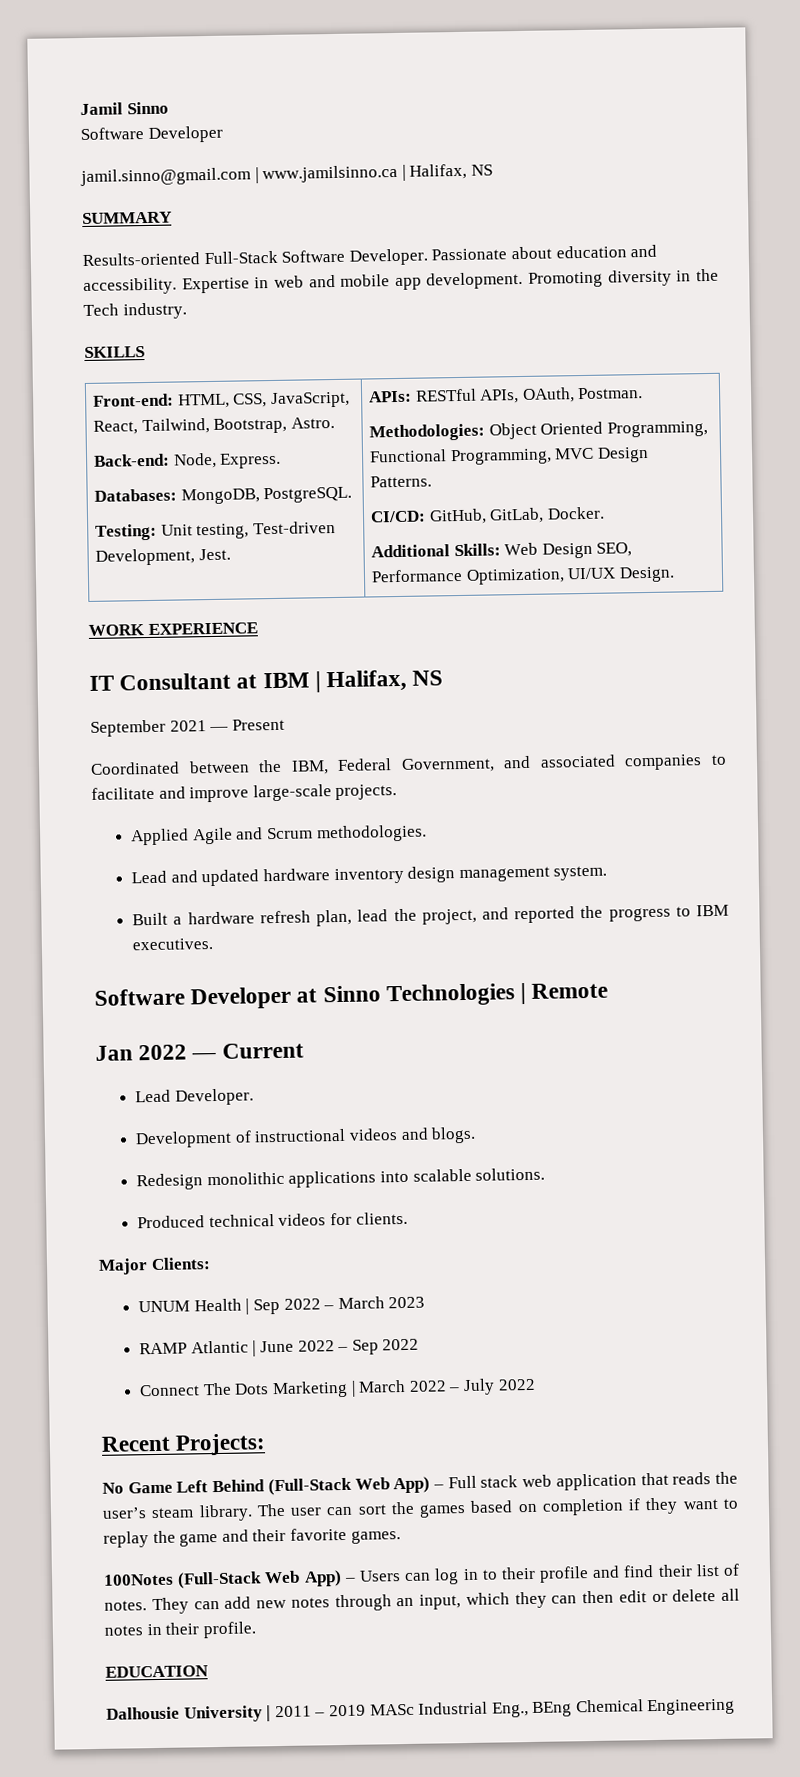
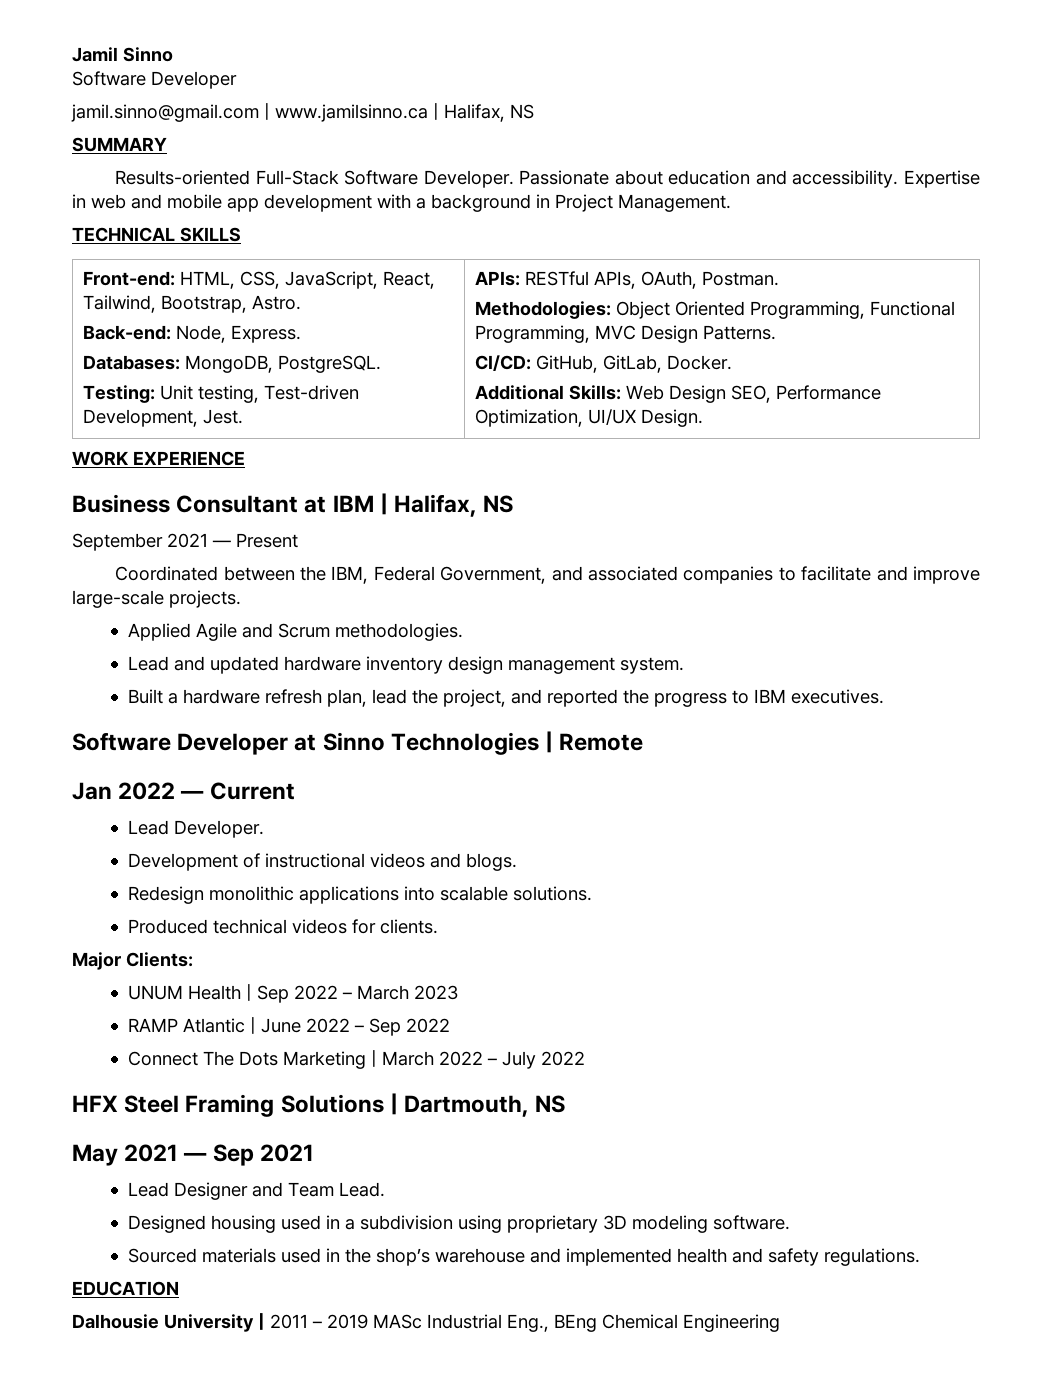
- Expertise in web and mobile app development. Promoting diversity in the Tech industry.
- SKILLS
+ Expertise in web and mobile app development with a background in Project Management.
+ TECHNICAL SKILLS
- IT Consultant at IBM | Halifax, NS
+ Business Consultant at IBM | Halifax, NS
- Recent Projects:
- No Game Left Behind (Full-Stack Web App) – Full stack web application that reads the user’s steam library. The user can sort the games based on completion if they want to replay the game and their favorite games.
- 100Notes (Full-Stack Web App) – Users can log in to their profile and find their list of notes. They can add new notes through an input, which they can then edit or delete all notes in their profile.
+ HFX Steel Framing Solutions | Dartmouth, NS
+ May 2021 — Sep 2021
+ Lead Designer and Team Lead.
+ Designed housing used in a subdivision using proprietary 3D modeling software.
+ Sourced materials used in the shop’s warehouse and implemented health and safety regulations.

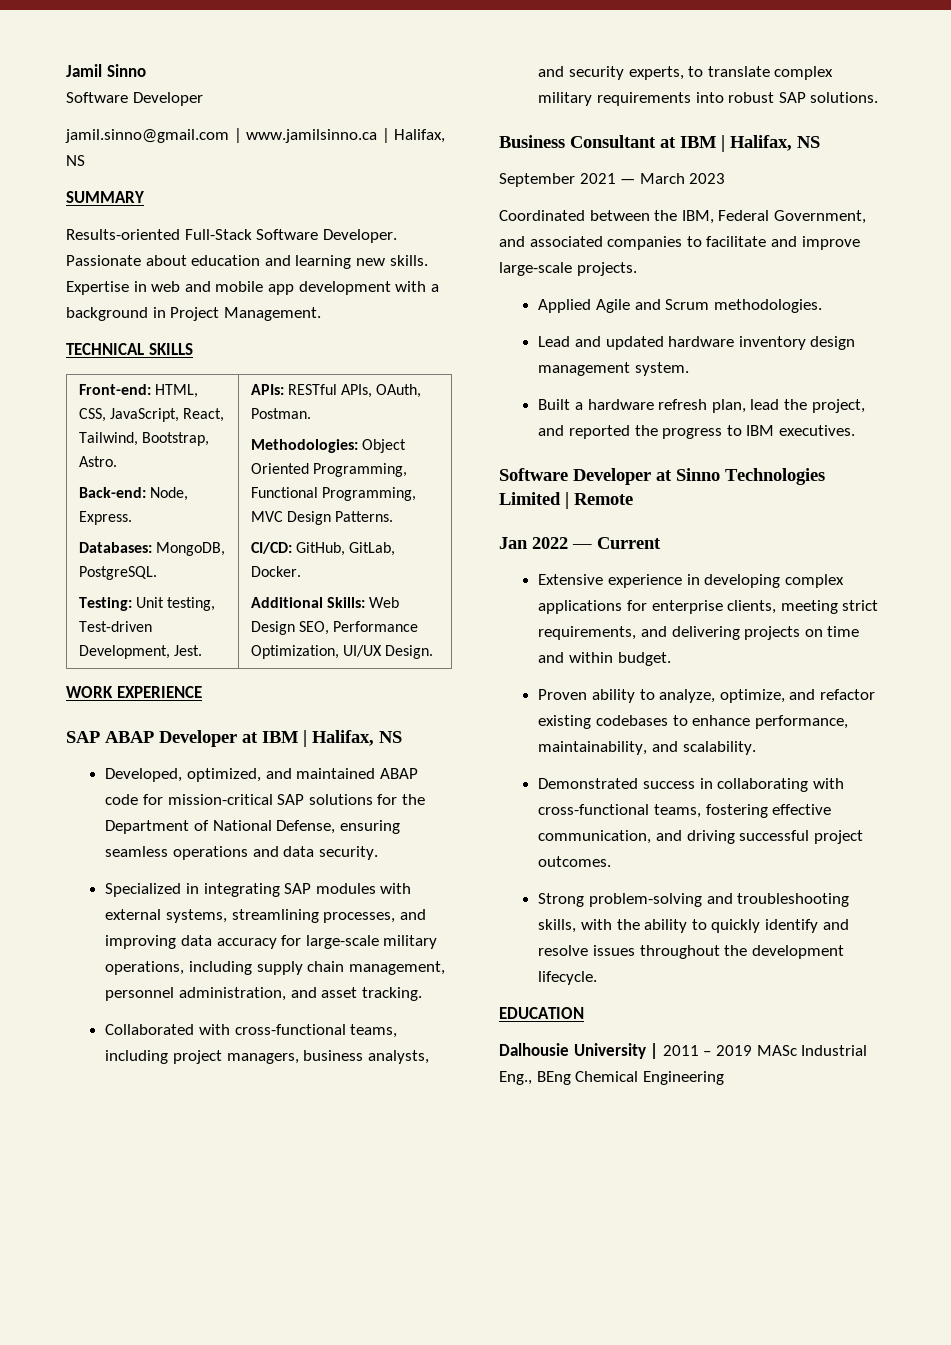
- Passionate about education and accessibility.
+ Passionate about education and learning new skills.
+ SAP ABAP Developer at IBM | Halifax, NS
+ Developed, optimized, and maintained ABAP code for mission-critical SAP solutions for the Department of National Defense, ensuring seamless operations and data security.
+ Specialized in integrating SAP modules with external systems, streamlining processes, and improving data accuracy for large-scale military operations, including supply chain management, personnel administration, and asset tracking.
+ Collaborated with cross-functional teams, including project managers, business analysts, and security experts, to translate complex military requirements into robust SAP solutions.
- September 2021 — Present
+ September 2021 — March 2023
- Software Developer at Sinno Technologies | Remote
+ Software Developer at Sinno Technologies Limited | Remote
- Lead Developer.
- Development of instructional videos and blogs.
- Redesign monolithic applications into scalable solutions.
- Produced technical videos for clients.
- Major Clients:
- UNUM Health | Sep 2022 – March 2023
- RAMP Atlantic | June 2022 – Sep 2022
- Connect The Dots Marketing | March 2022 – July 2022
- HFX Steel Framing Solutions | Dartmouth, NS
- May 2021 — Sep 2021
- Lead Designer and Team Lead.
- Designed housing used in a subdivision using proprietary 3D modeling software.
- Sourced materials used in the shop’s warehouse and implemented health and safety regulations.
+ Extensive experience in developing complex applications for enterprise clients, meeting strict requirements, and delivering projects on time and within budget.
+ Proven ability to analyze, optimize, and refactor existing codebases to enhance performance, maintainability, and scalability.
+ Demonstrated success in collaborating with cross-functional teams, fostering effective communication, and driving successful project outcomes.
+ Strong problem-solving and troubleshooting skills, with the ability to quickly identify and resolve issues throughout the development lifecycle.

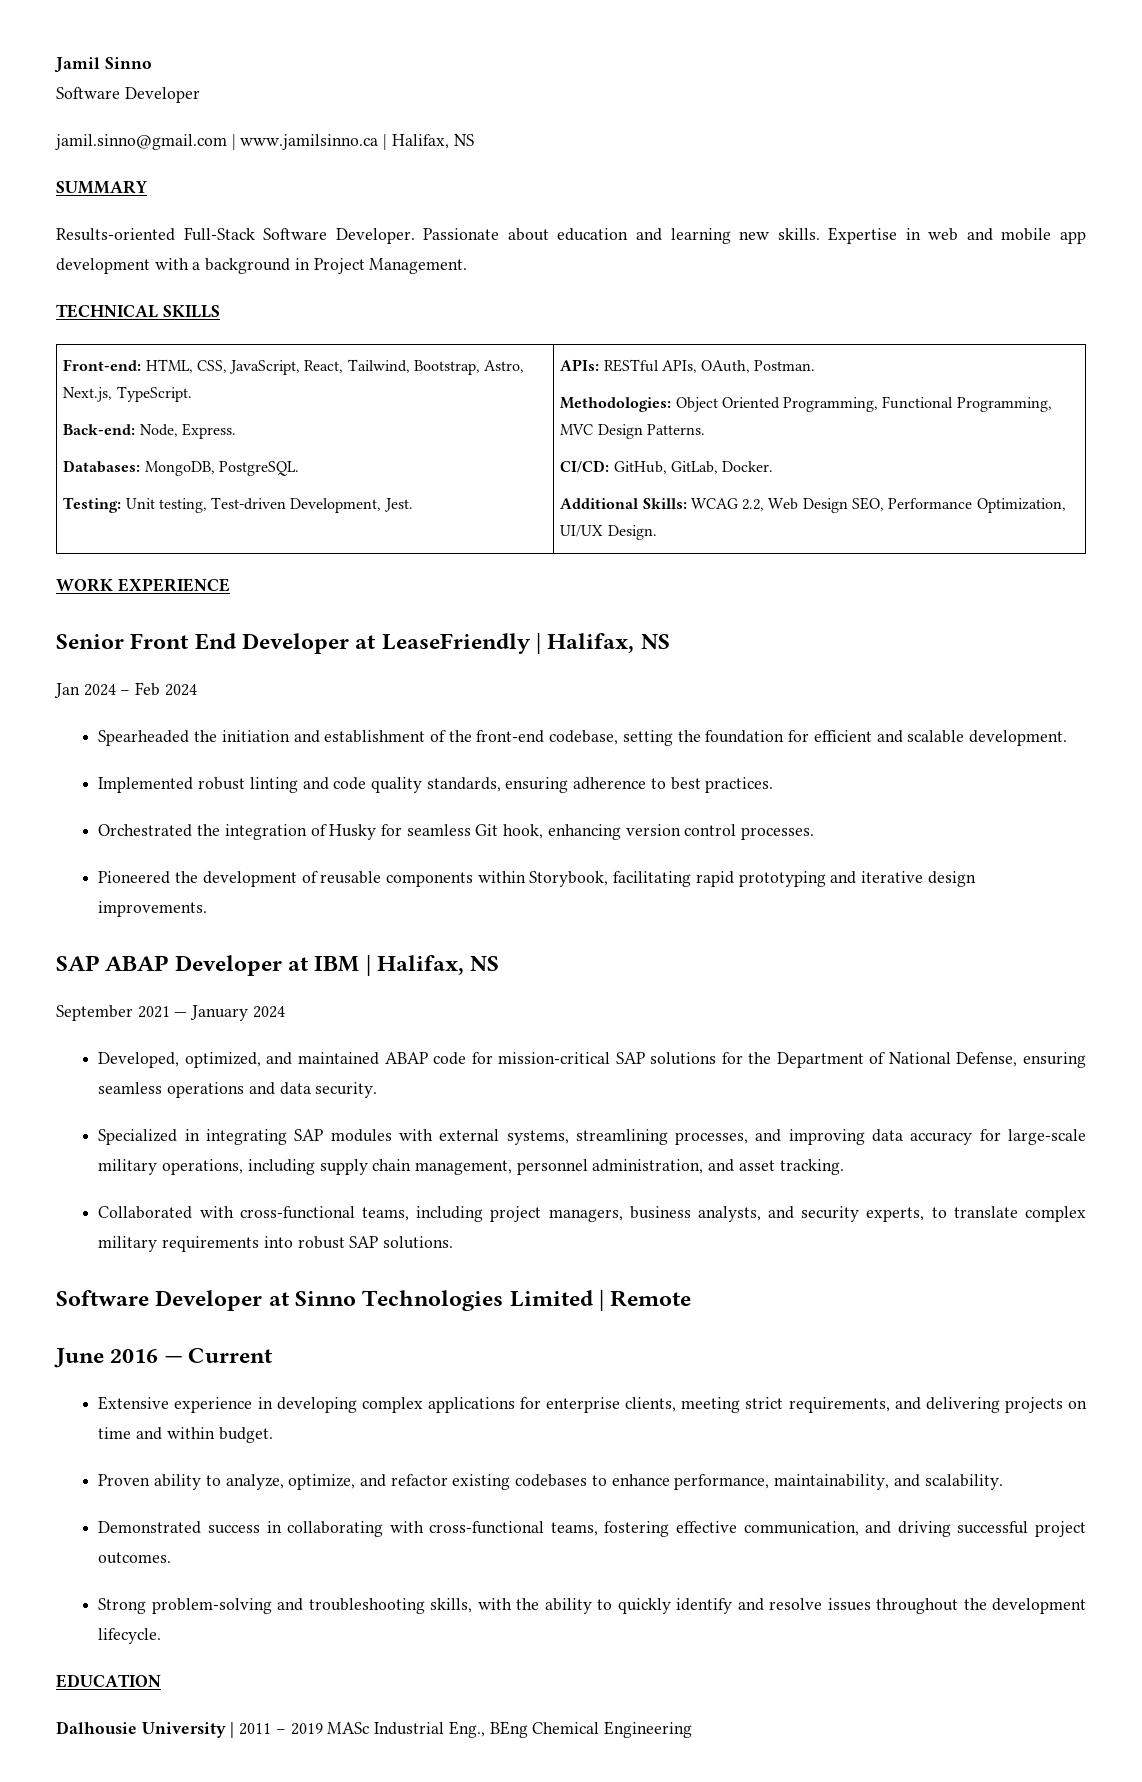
- Front-end: HTML, CSS, JavaScript, React, Tailwind, Bootstrap, Astro.
+ Front-end: HTML, CSS, JavaScript, React, Tailwind, Bootstrap, Astro, Next.js, TypeScript.
- Additional Skills: Web Design SEO, Performance Optimization, UI/UX Design.
+ Additional Skills: WCAG 2.2, Web Design SEO, Performance Optimization, UI/UX Design.
+ Senior Front End Developer at LeaseFriendly | Halifax, NS
+ Jan 2024 – Feb 2024
+ Spearheaded the initiation and establishment of the front-end codebase, setting the foundation for efficient and scalable development.
+ Implemented robust linting and code quality standards, ensuring adherence to best practices.
+ Orchestrated the integration of Husky for seamless Git hook, enhancing version control processes.
+ Pioneered the development of reusable components within Storybook, facilitating rapid prototyping and iterative design improvements.
+ September 2021 — January 2024
- Business Consultant at IBM | Halifax, NS
- September 2021 — March 2023
- Coordinated between the IBM, Federal Government, and associated companies to facilitate and improve large-scale projects.
- Applied Agile and Scrum methodologies.
- Lead and updated hardware inventory design management system.
- Built a hardware refresh plan, lead the project, and reported the progress to IBM executives.
- Jan 2022 — Current
+ June 2016 — Current

